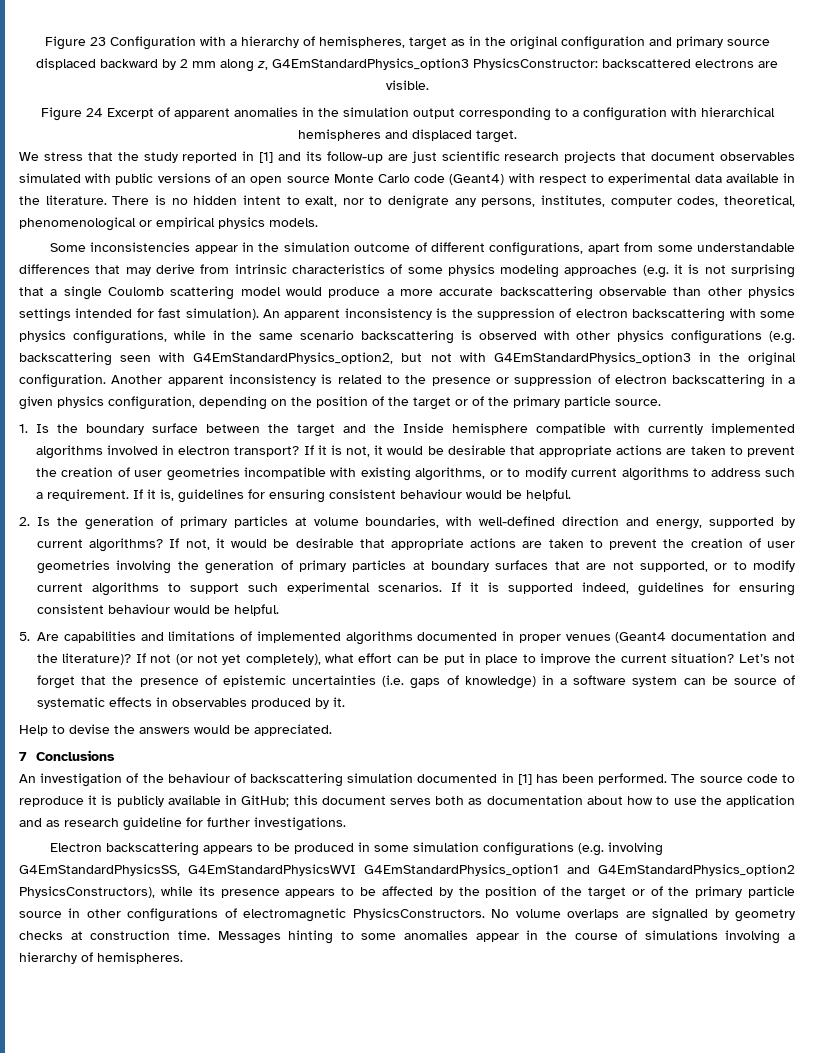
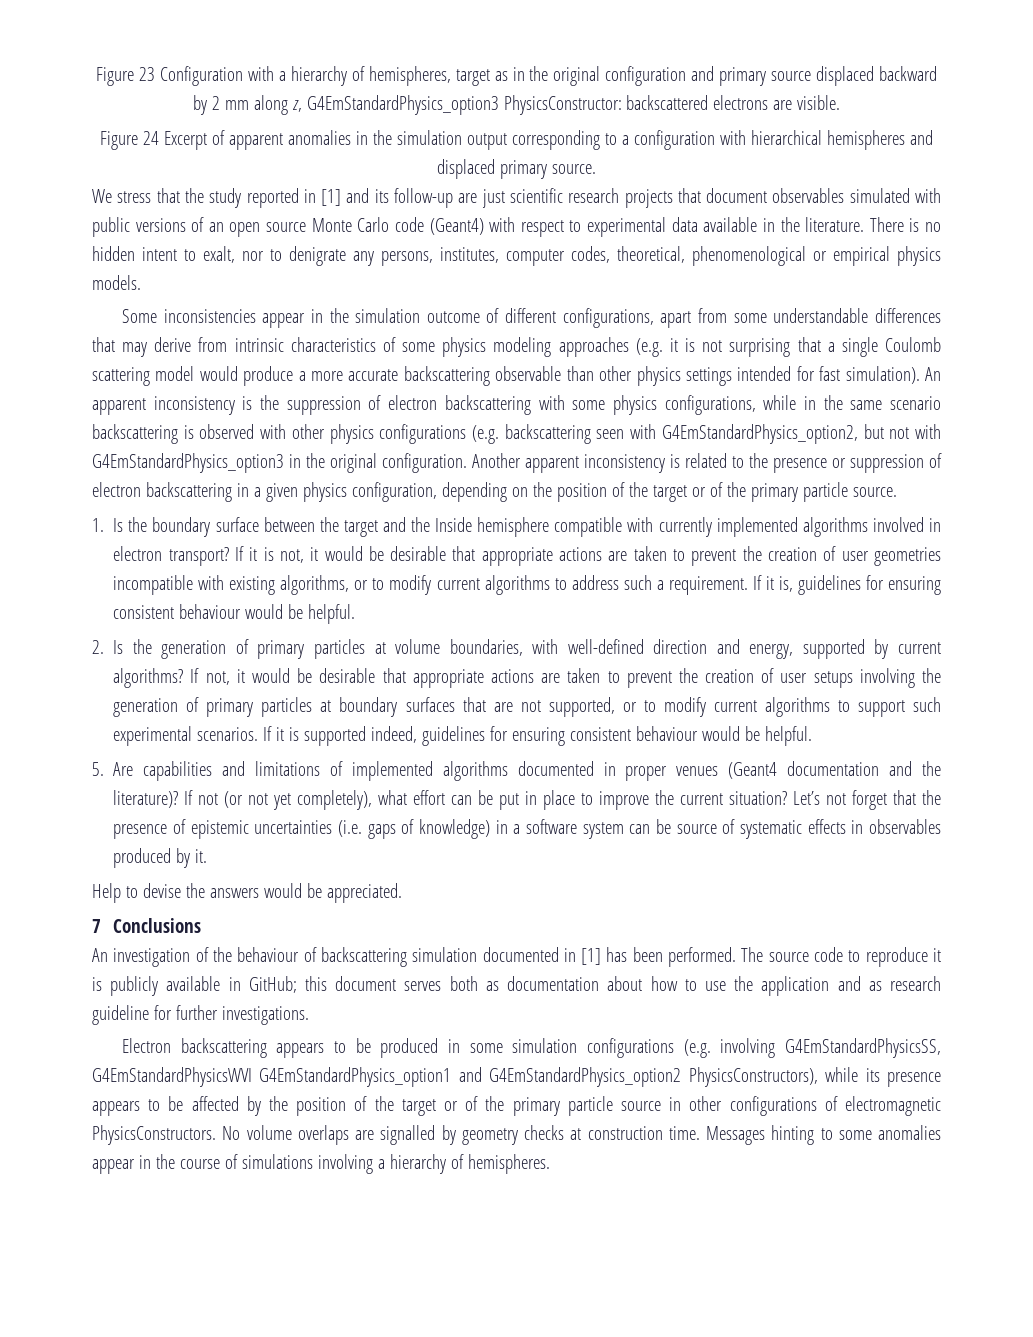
- Figure 24 Excerpt of apparent anomalies in the simulation output corresponding to a configuration with hierarchical hemispheres and displaced target.
+ Figure 24 Excerpt of apparent anomalies in the simulation output corresponding to a configuration with hierarchical hemispheres and displaced primary source.
- If not, it would be desirable that appropriate actions are taken to prevent the creation of user geometries involving the generation of primary particles at boundary surfaces that are not supported, or to modify current algorithms to support such experimental scenarios.
+ If not, it would be desirable that appropriate actions are taken to prevent the creation of user setups involving the generation of primary particles at boundary surfaces that are not supported, or to modify current algorithms to support such experimental scenarios.

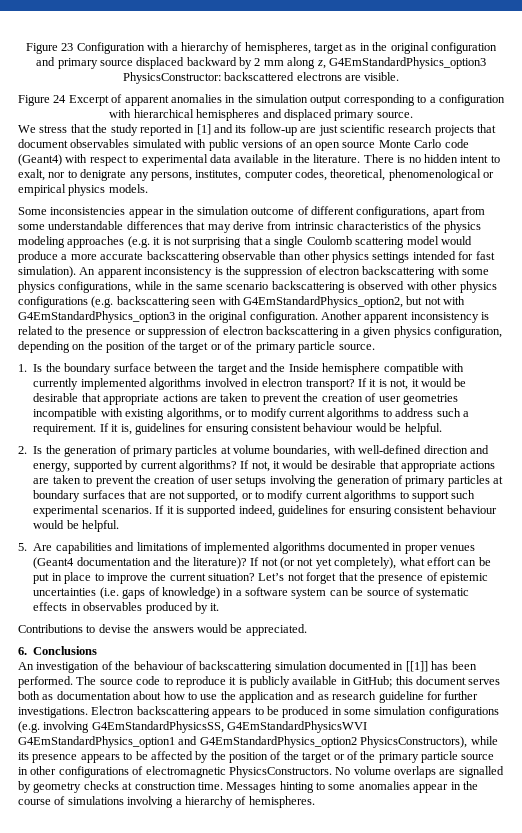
- Some inconsistencies appear in the simulation outcome of different configurations, apart from some understandable differences that may derive from intrinsic characteristics of some physics modeling approaches (e.g. it is not surprising that a single Coulomb scattering model would produce a more accurate backscattering observable than other physics settings intended for fast simulation).
+ Some inconsistencies appear in the simulation outcome of different configurations, apart from some understandable differences that may derive from intrinsic characteristics of the physics modeling approaches (e.g. it is not surprising that a single Coulomb scattering model would produce a more accurate backscattering observable than other physics settings intended for fast simulation).
- Help to devise the answers would be appreciated.
+ Contributions to devise the answers would be appreciated.
- 7 Conclusions
+ 6. Conclusions
- An investigation of the behaviour of backscattering simulation documented in [1] has been performed.
+ An investigation of the behaviour of backscattering simulation documented in [[1]] has been performed.
- this document serves both as documentation about how to use the application and as research guideline for further investigations.
- Electron backscattering appears to be produced in some simulation configurations (e.g. involving G4EmStandardPhysicsSS, G4EmStandardPhysicsWVI G4EmStandardPhysics_option1 and G4EmStandardPhysics_option2 PhysicsConstructors), while its presence appears to be affected by the position of the target or of the primary particle source in other configurations of electromagnetic PhysicsConstructors.
+ this document serves both as documentation about how to use the application and as research guideline for further investigations. Electron backscattering appears to be produced in some simulation configurations (e.g. involving G4EmStandardPhysicsSS, G4EmStandardPhysicsWVI G4EmStandardPhysics_option1 and G4EmStandardPhysics_option2 PhysicsConstructors), while its presence appears to be affected by the position of the target or of the primary particle source in other configurations of electromagnetic PhysicsConstructors.

